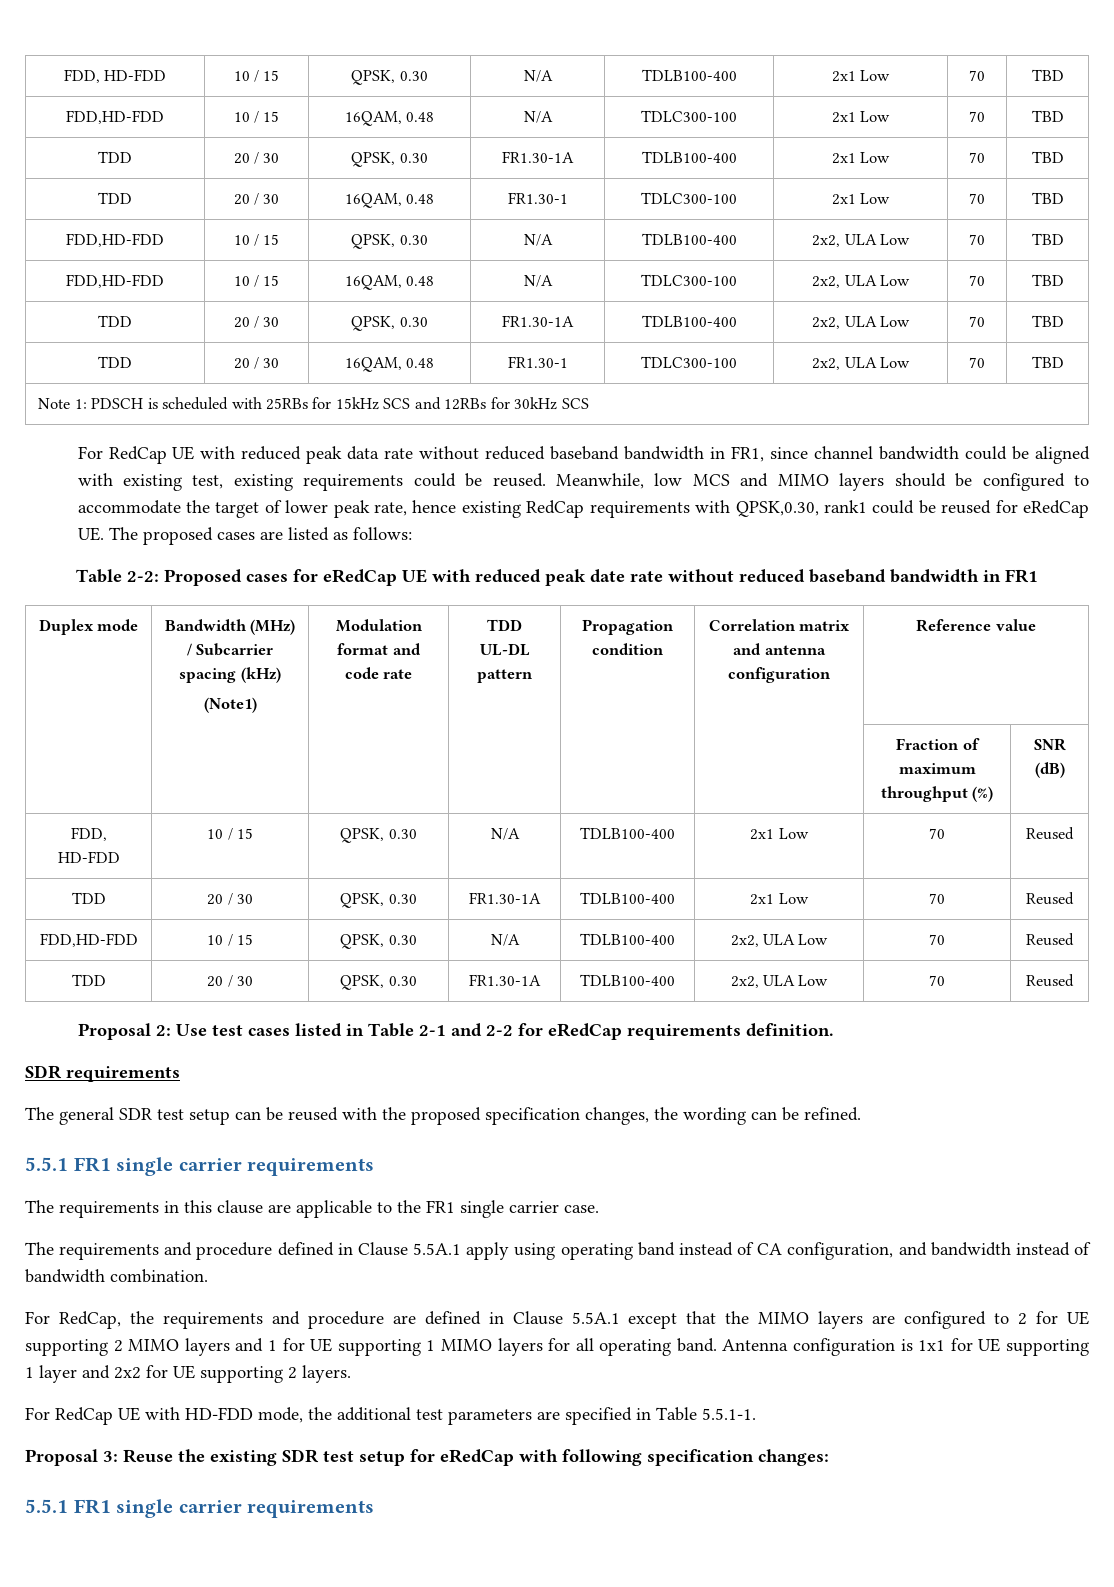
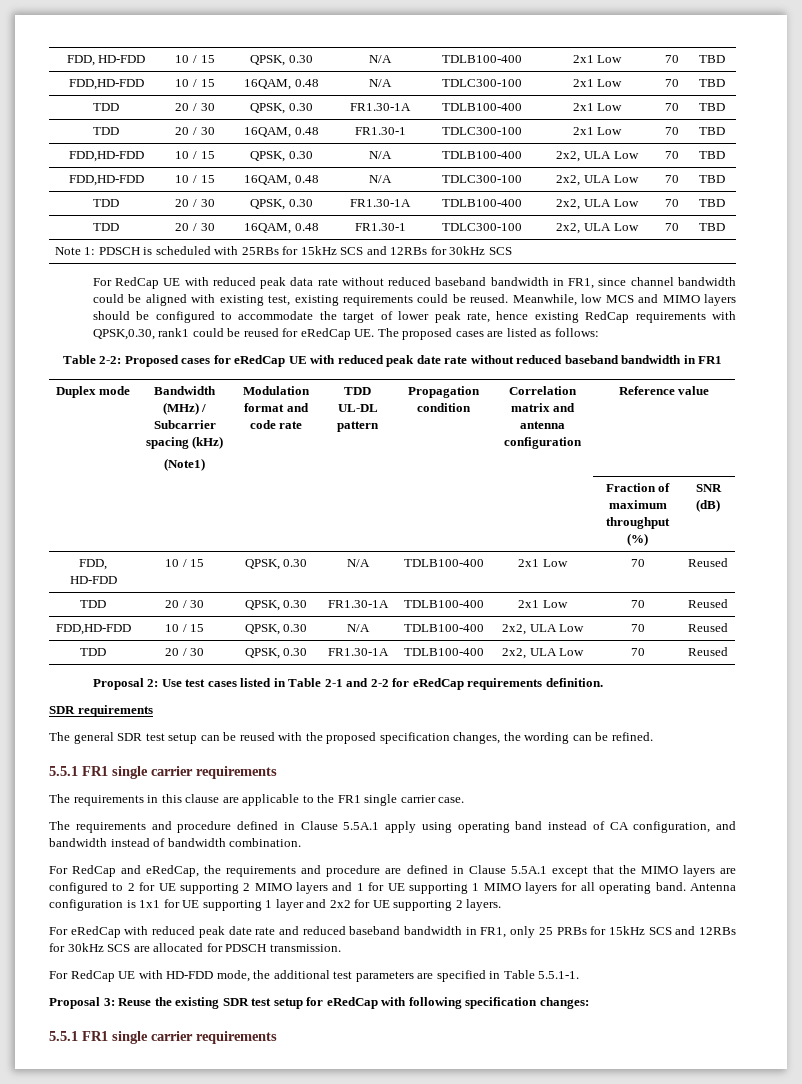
- For RedCap, the requirements and procedure are defined in Clause 5.5A.1 except that the MIMO layers are configured to 2 for UE supporting 2 MIMO layers and 1 for UE supporting 1 MIMO layers for all operating band.
+ For RedCap and eRedCap, the requirements and procedure are defined in Clause 5.5A.1 except that the MIMO layers are configured to 2 for UE supporting 2 MIMO layers and 1 for UE supporting 1 MIMO layers for all operating band.
+ For eRedCap with reduced peak date rate and reduced baseband bandwidth in FR1, only 25 PRBs for 15kHz SCS and 12RBs for 30kHz SCS are allocated for PDSCH transmission.

